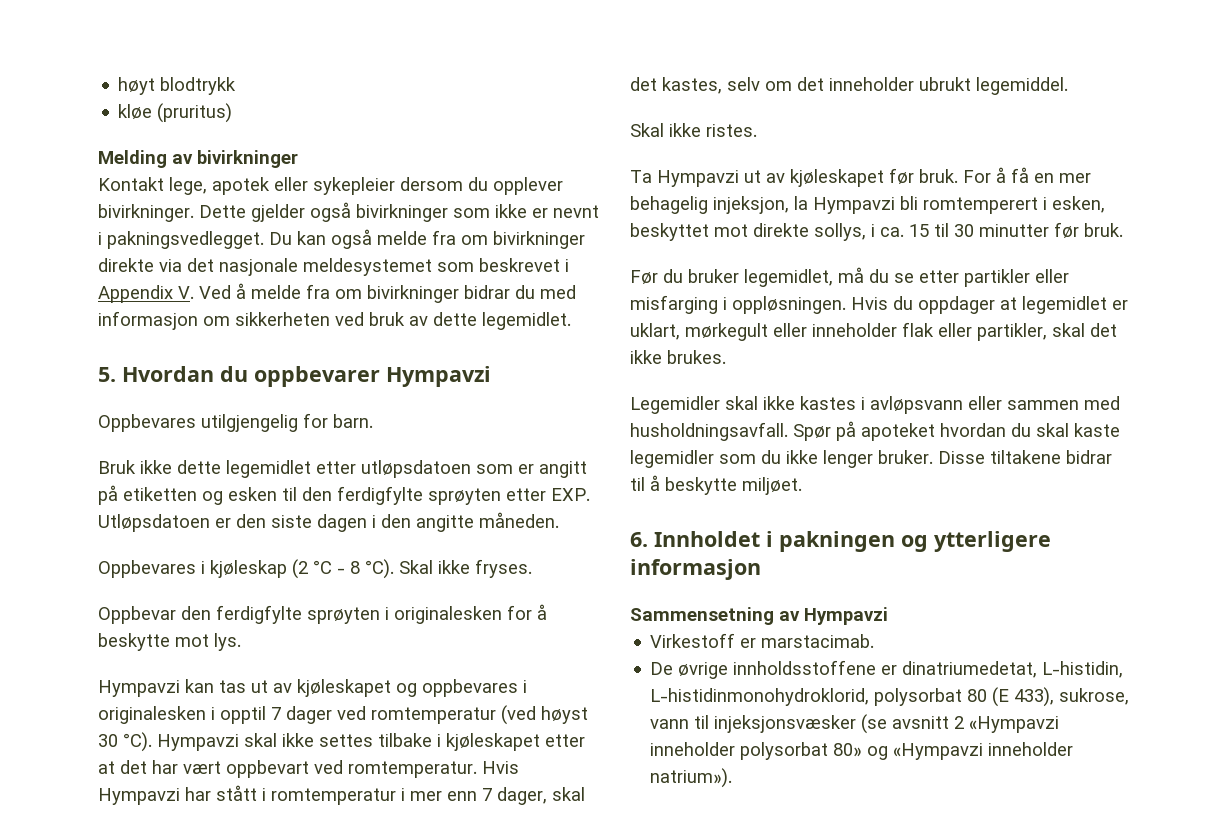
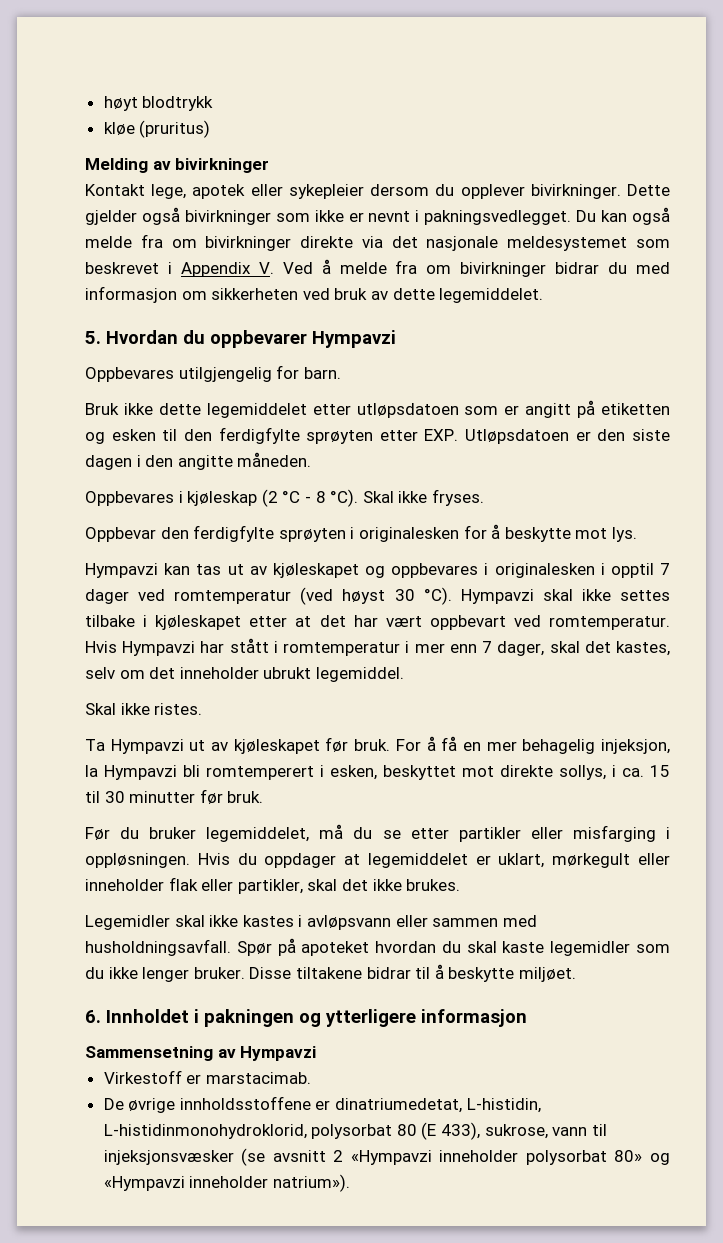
- Du kan også melde fra om bivirkninger direkte via det nasjonale meldesystemet som beskrevet i Appendix V. Ved å melde fra om bivirkninger bidrar du med informasjon om sikkerheten ved bruk av dette legemidlet.
+ Du kan også melde fra om bivirkninger direkte via det nasjonale meldesystemet som beskrevet i Appendix V. Ved å melde fra om bivirkninger bidrar du med informasjon om sikkerheten ved bruk av dette legemiddelet.
- Bruk ikke dette legemidlet etter utløpsdatoen som er angitt på etiketten og esken til den ferdigfylte sprøyten etter EXP. Utløpsdatoen er den siste dagen i den angitte måneden.
+ Bruk ikke dette legemiddelet etter utløpsdatoen som er angitt på etiketten og esken til den ferdigfylte sprøyten etter EXP. Utløpsdatoen er den siste dagen i den angitte måneden.
- Før du bruker legemidlet, må du se etter partikler eller misfarging i oppløsningen.
+ Før du bruker legemiddelet, må du se etter partikler eller misfarging i oppløsningen.
- Hvis du oppdager at legemidlet er uklart, mørkegult eller inneholder flak eller partikler, skal det ikke brukes.
+ Hvis du oppdager at legemiddelet er uklart, mørkegult eller inneholder flak eller partikler, skal det ikke brukes.

